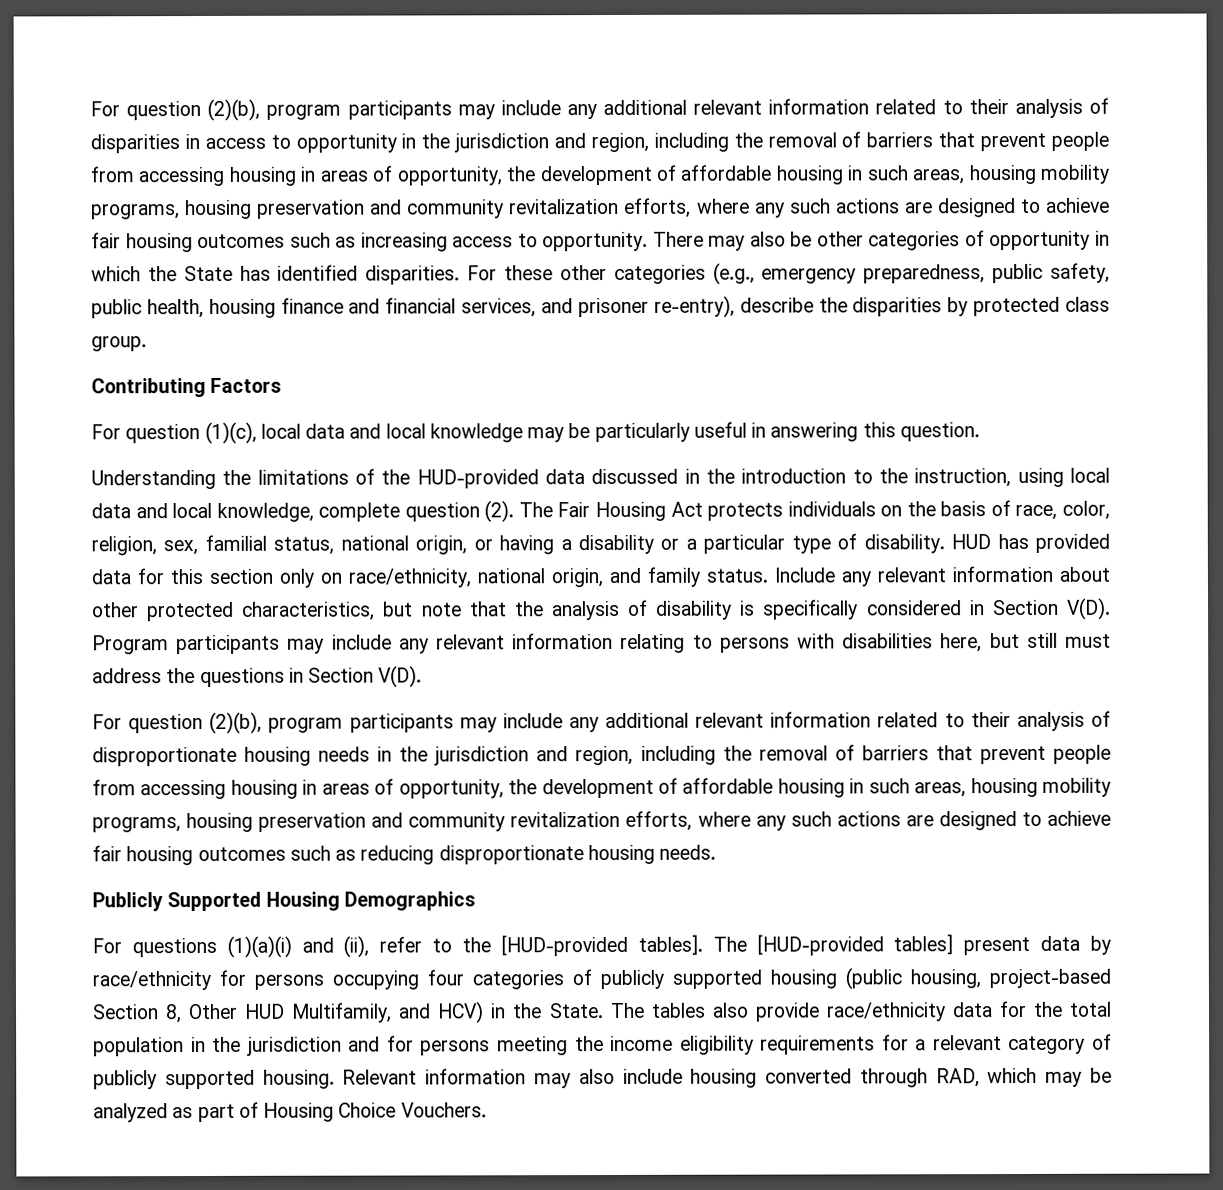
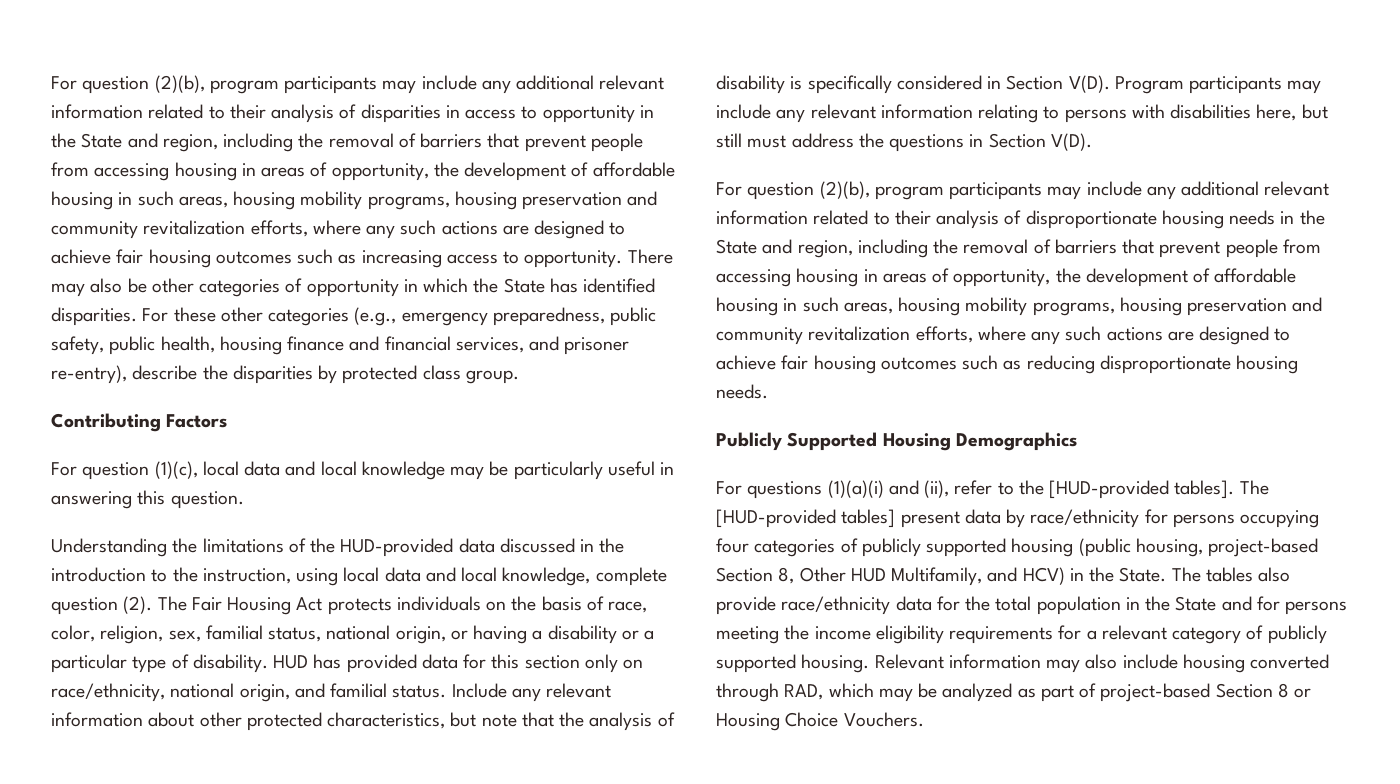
- For question (2)(b), program participants may include any additional relevant information related to their analysis of disparities in access to opportunity in the jurisdiction and region, including the removal of barriers that prevent people from accessing housing in areas of opportunity, the development of affordable housing in such areas, housing mobility programs, housing preservation and community revitalization efforts, where any such actions are designed to achieve fair housing outcomes such as increasing access to opportunity.
+ For question (2)(b), program participants may include any additional relevant information related to their analysis of disparities in access to opportunity in the State and region, including the removal of barriers that prevent people from accessing housing in areas of opportunity, the development of affordable housing in such areas, housing mobility programs, housing preservation and community revitalization efforts, where any such actions are designed to achieve fair housing outcomes such as increasing access to opportunity.
- HUD has provided data for this section only on race/ethnicity, national origin, and family status.
+ HUD has provided data for this section only on race/ethnicity, national origin, and familial status.
- For question (2)(b), program participants may include any additional relevant information related to their analysis of disproportionate housing needs in the jurisdiction and region, including the removal of barriers that prevent people from accessing housing in areas of opportunity, the development of affordable housing in such areas, housing mobility programs, housing preservation and community revitalization efforts, where any such actions are designed to achieve fair housing outcomes such as reducing disproportionate housing needs.
+ For question (2)(b), program participants may include any additional relevant information related to their analysis of disproportionate housing needs in the State and region, including the removal of barriers that prevent people from accessing housing in areas of opportunity, the development of affordable housing in such areas, housing mobility programs, housing preservation and community revitalization efforts, where any such actions are designed to achieve fair housing outcomes such as reducing disproportionate housing needs.
- The tables also provide race/ethnicity data for the total population in the jurisdiction and for persons meeting the income eligibility requirements for a relevant category of publicly supported housing.
+ The tables also provide race/ethnicity data for the total population in the State and for persons meeting the income eligibility requirements for a relevant category of publicly supported housing.
- Relevant information may also include housing converted through RAD, which may be analyzed as part of Housing Choice Vouchers.
+ Relevant information may also include housing converted through RAD, which may be analyzed as part of project-based Section 8 or Housing Choice Vouchers.

